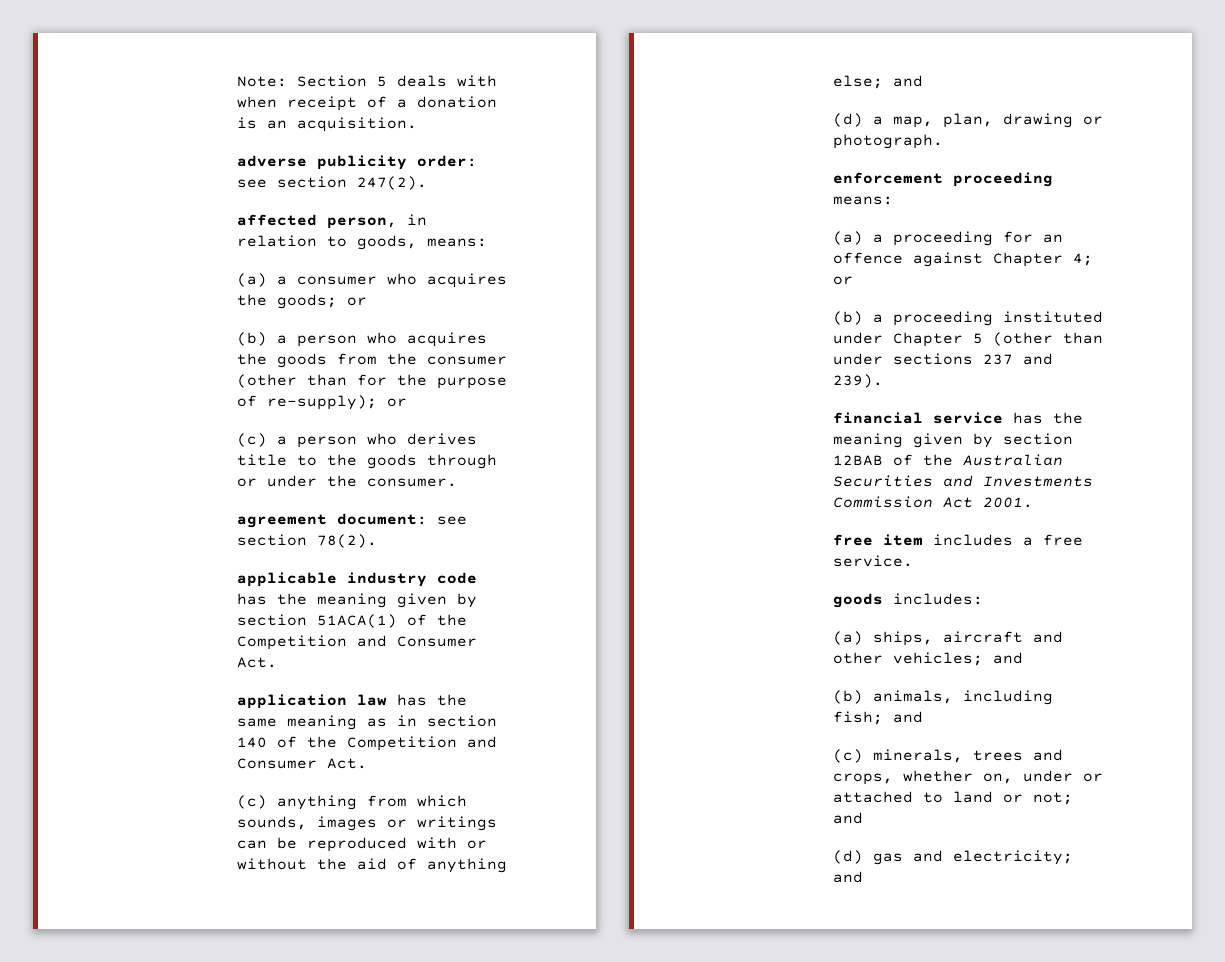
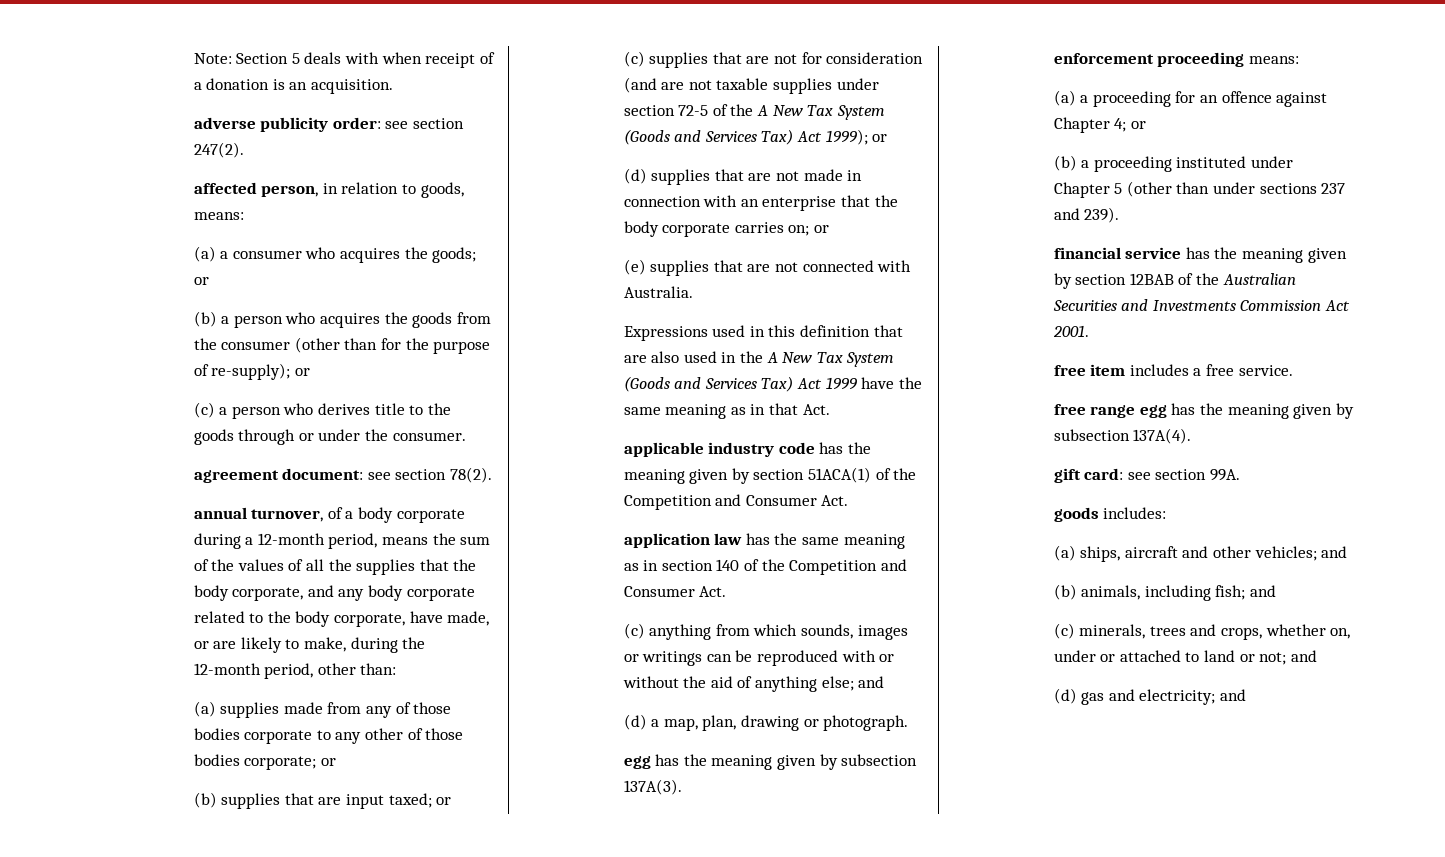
+ annual turnover, of a body corporate during a 12-month period, means the sum of the values of all the supplies that the body corporate, and any body corporate related to the body corporate, have made, or are likely to make, during the 12-month period, other than:
+ (a) supplies made from any of those bodies corporate to any other of those bodies corporate; or
+ (b) supplies that are input taxed; or
+ (c) supplies that are not for consideration (and are not taxable supplies under section 72-5 of the A New Tax System (Goods and Services Tax) Act 1999); or
+ (d) supplies that are not made in connection with an enterprise that the body corporate carries on; or
+ (e) supplies that are not connected with Australia.
+ Expressions used in this definition that are also used in the A New Tax System (Goods and Services Tax) Act 1999 have the same meaning as in that Act.
+ egg has the meaning given by subsection 137A(3).
+ free range egg has the meaning given by subsection 137A(4).
+ gift card: see section 99A.

